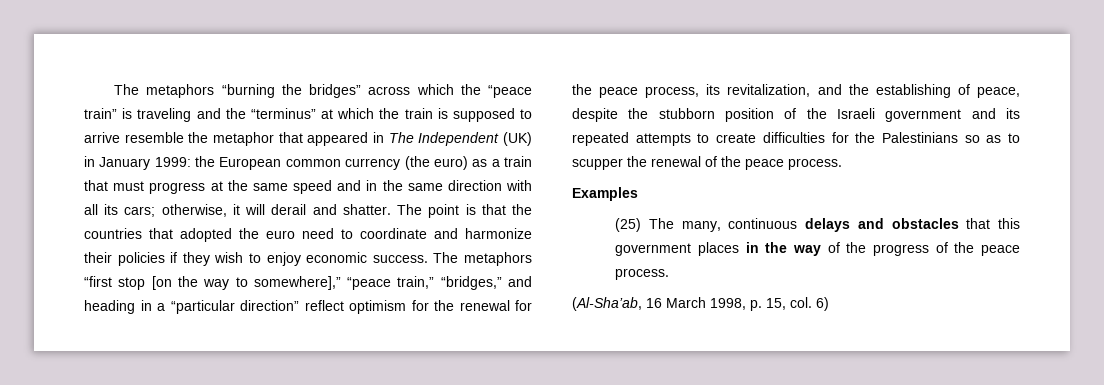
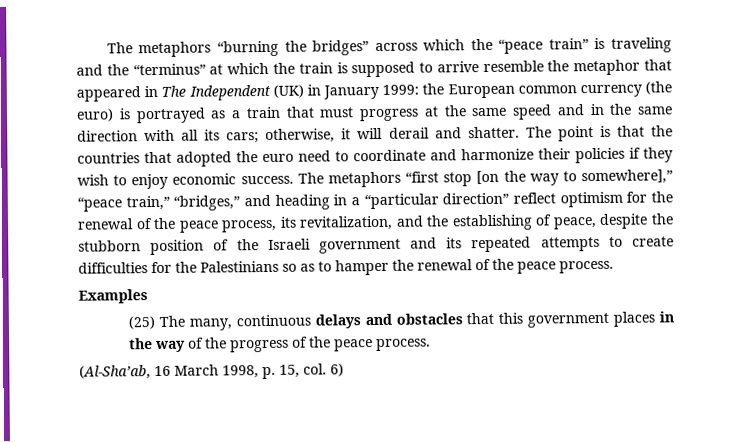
- the European common currency (the euro) as a train that must progress at the same speed and in the same direction with all its cars;
+ the European common currency (the euro) is portrayed as a train that must progress at the same speed and in the same direction with all its cars;
- The metaphors “first stop [on the way to somewhere],” “peace train,” “bridges,” and heading in a “particular direction” reflect optimism for the renewal for the peace process, its revitalization, and the establishing of peace, despite the stubborn position of the Israeli government and its repeated attempts to create difficulties for the Palestinians so as to scupper the renewal of the peace process.
+ The metaphors “first stop [on the way to somewhere],” “peace train,” “bridges,” and heading in a “particular direction” reflect optimism for the renewal of the peace process, its revitalization, and the establishing of peace, despite the stubborn position of the Israeli government and its repeated attempts to create difficulties for the Palestinians so as to hamper the renewal of the peace process.

